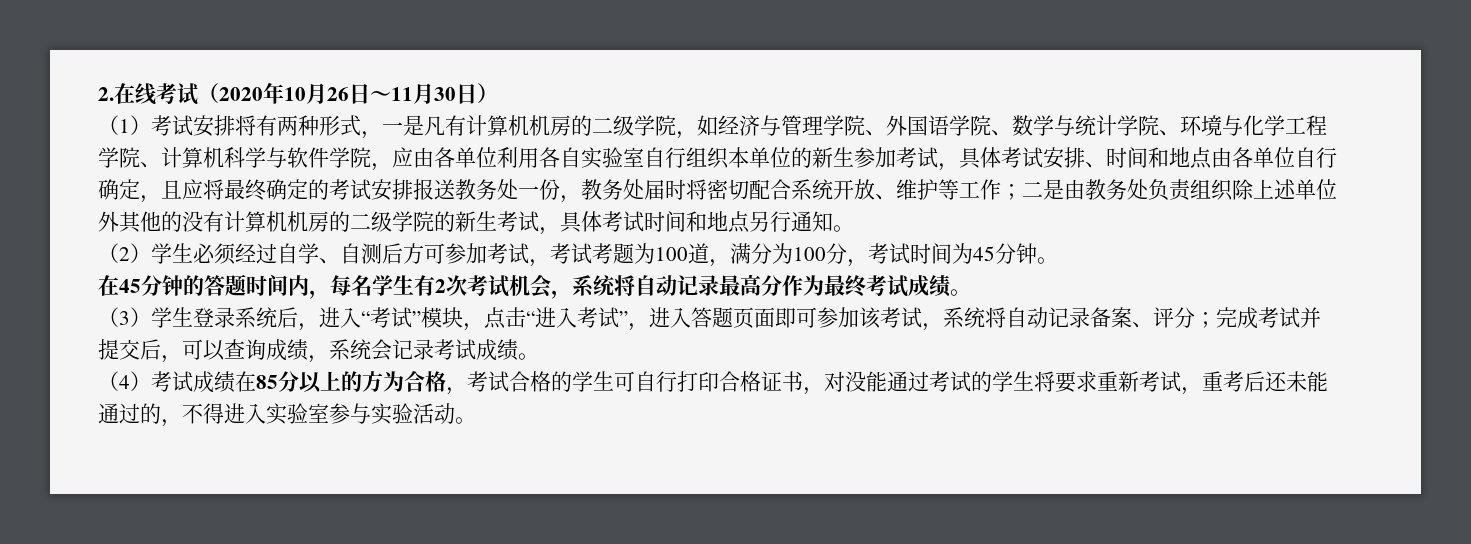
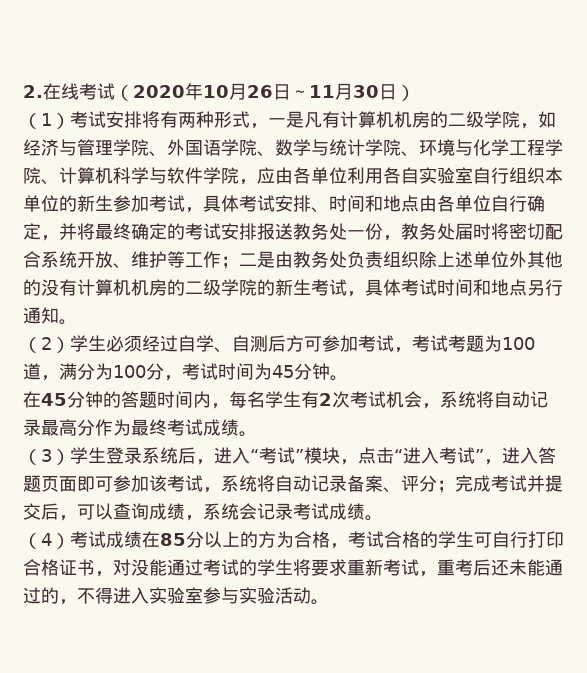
- （1）考试安排将有两种形式，一是凡有计算机机房的二级学院，如经济与管理学院、外国语学院、数学与统计学院、环境与化学工程学院、计算机科学与软件学院，应由各单位利用各自实验室自行组织本单位的新生参加考试，具体考试安排、时间和地点由各单位自行确定，且应将最终确定的考试安排报送教务处一份，教务处届时将密切配合系统开放、维护等工作；
+ （1）考试安排将有两种形式，一是凡有计算机机房的二级学院，如经济与管理学院、外国语学院、数学与统计学院、环境与化学工程学院、计算机科学与软件学院，应由各单位利用各自实验室自行组织本单位的新生参加考试，具体考试安排、时间和地点由各单位自行确定，并将最终确定的考试安排报送教务处一份，教务处届时将密切配合系统开放、维护等工作；

